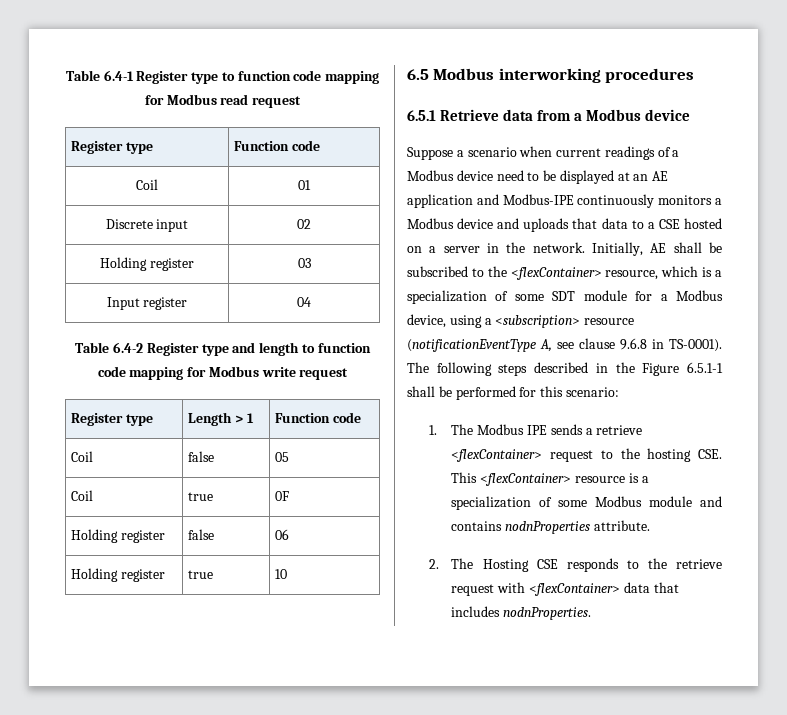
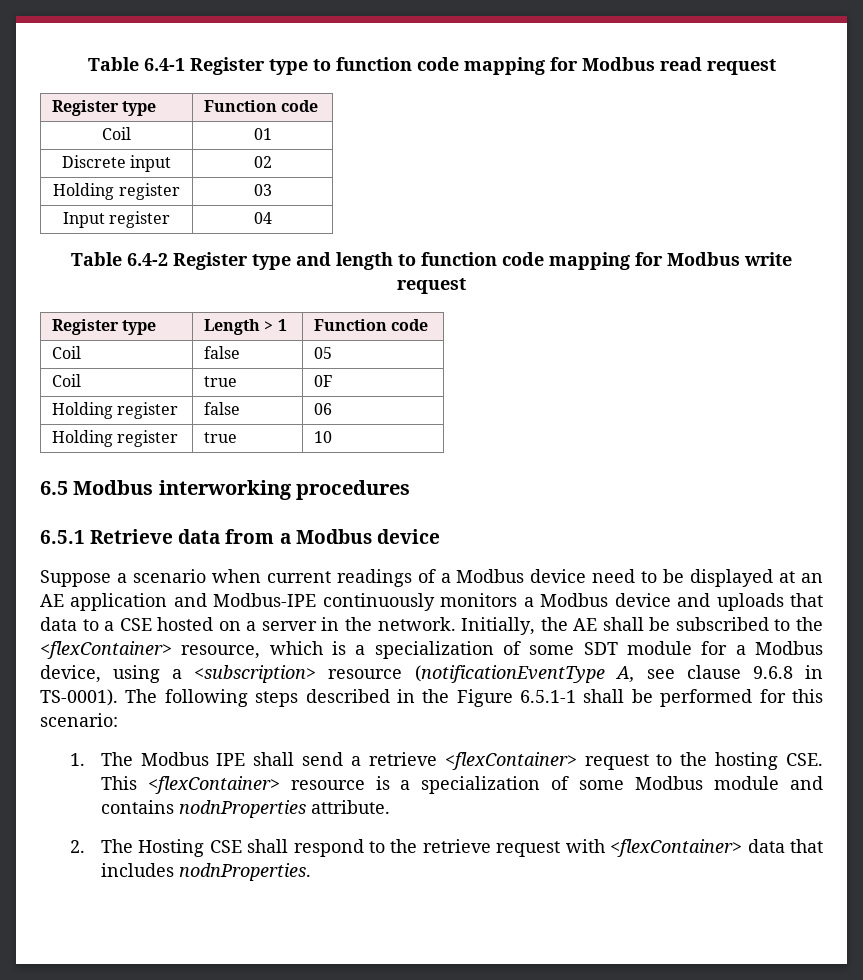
- Initially, AE shall be subscribed to the <flexContainer> resource, which is a specialization of some SDT module for a Modbus device, using a <subscription> resource (notificationEventType A, see clause 9.6.8 in TS-0001).
+ Initially, the AE shall be subscribed to the <flexContainer> resource, which is a specialization of some SDT module for a Modbus device, using a <subscription> resource (notificationEventType A, see clause 9.6.8 in TS-0001).
- 1. The Modbus IPE sends a retrieve <flexContainer> request to the hosting CSE. This <flexContainer> resource is a specialization of some Modbus module and contains nodnProperties attribute.
+ 1. The Modbus IPE shall send a retrieve <flexContainer> request to the hosting CSE. This <flexContainer> resource is a specialization of some Modbus module and contains nodnProperties attribute.
- 2. The Hosting CSE responds to the retrieve request with <flexContainer> data that includes nodnProperties.
+ 2. The Hosting CSE shall respond to the retrieve request with <flexContainer> data that includes nodnProperties.

